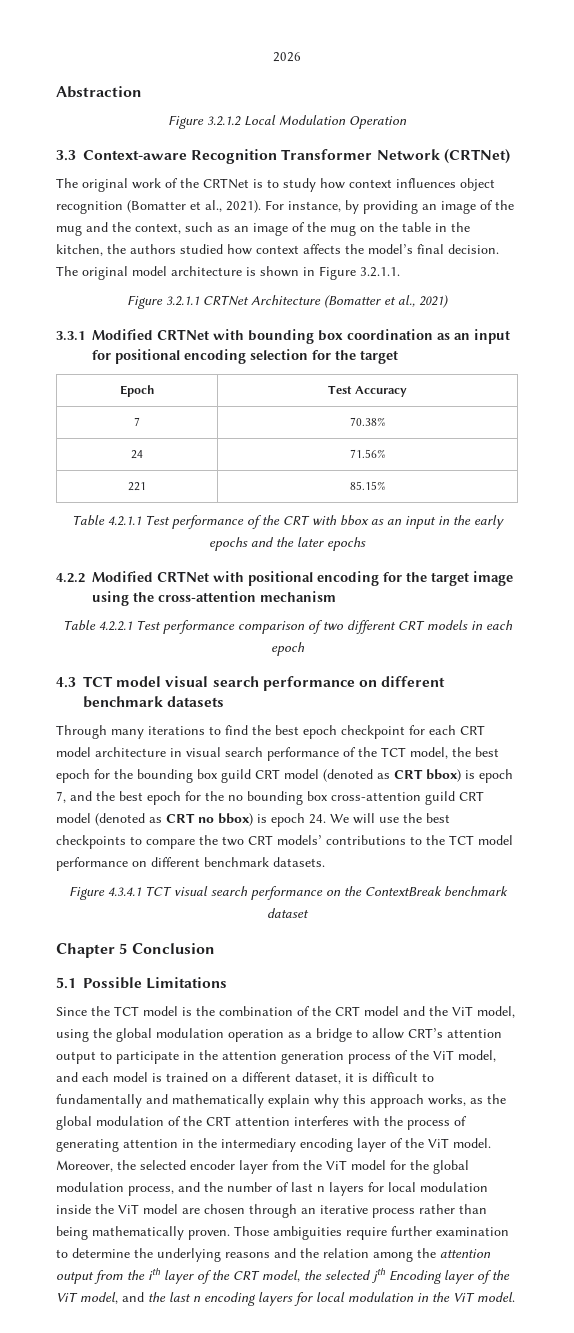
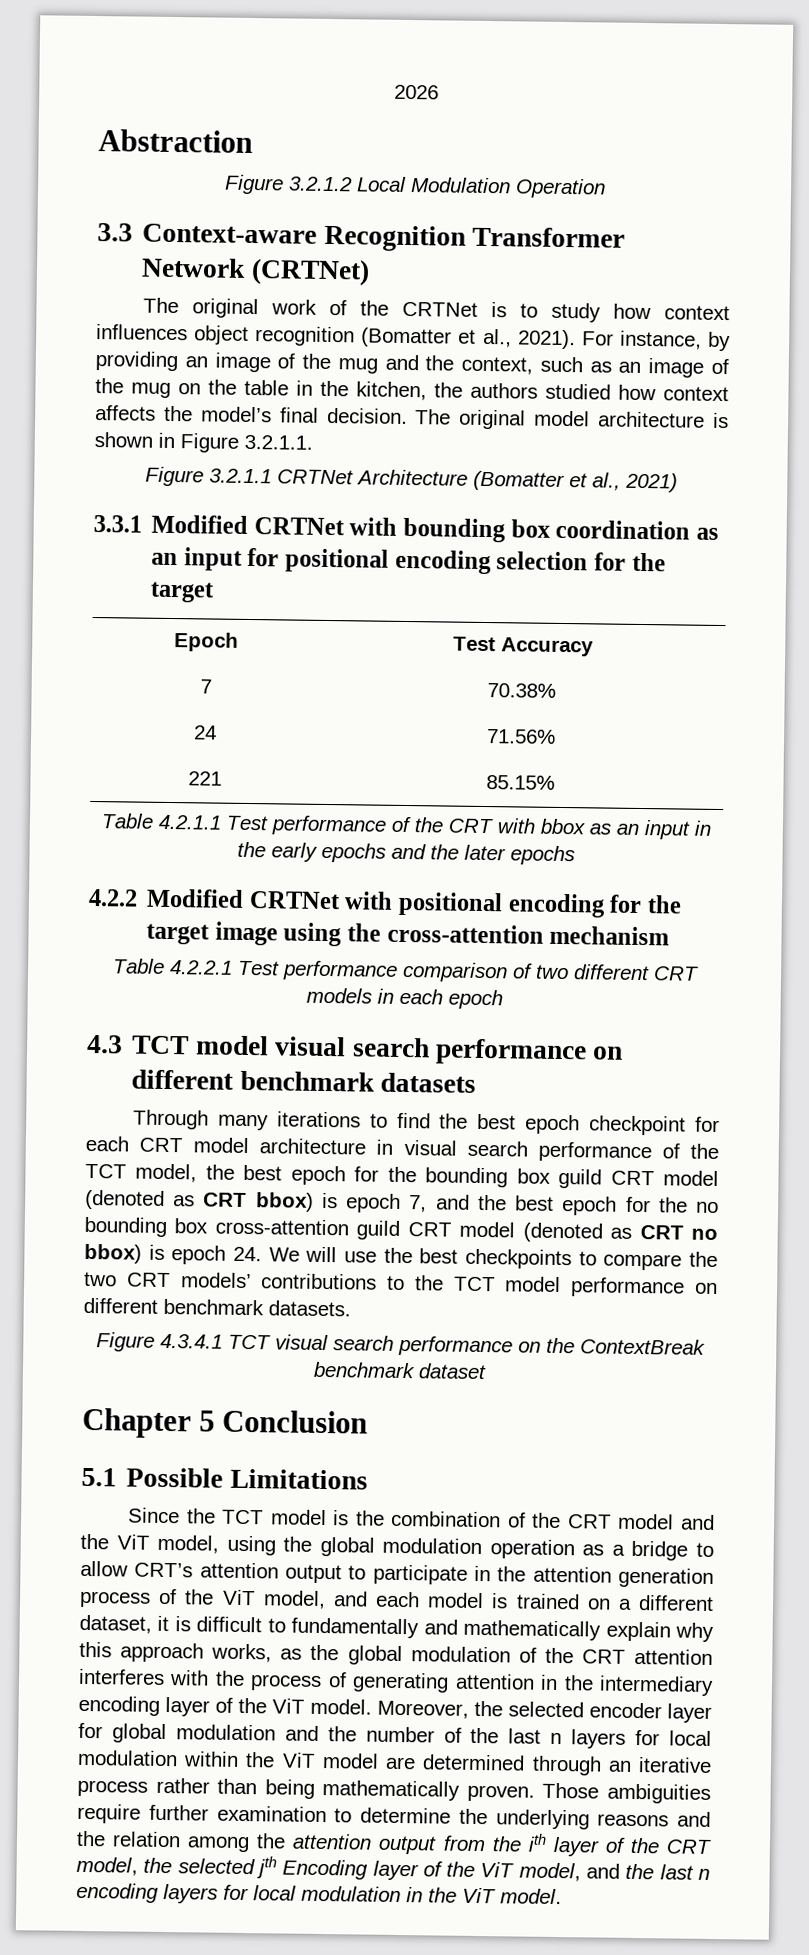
- Moreover, the selected encoder layer from the ViT model for the global modulation process, and the number of last n layers for local modulation inside the ViT model are chosen through an iterative process rather than being mathematically proven.
+ Moreover, the selected encoder layer for global modulation and the number of the last n layers for local modulation within the ViT model are determined through an iterative process rather than being mathematically proven.

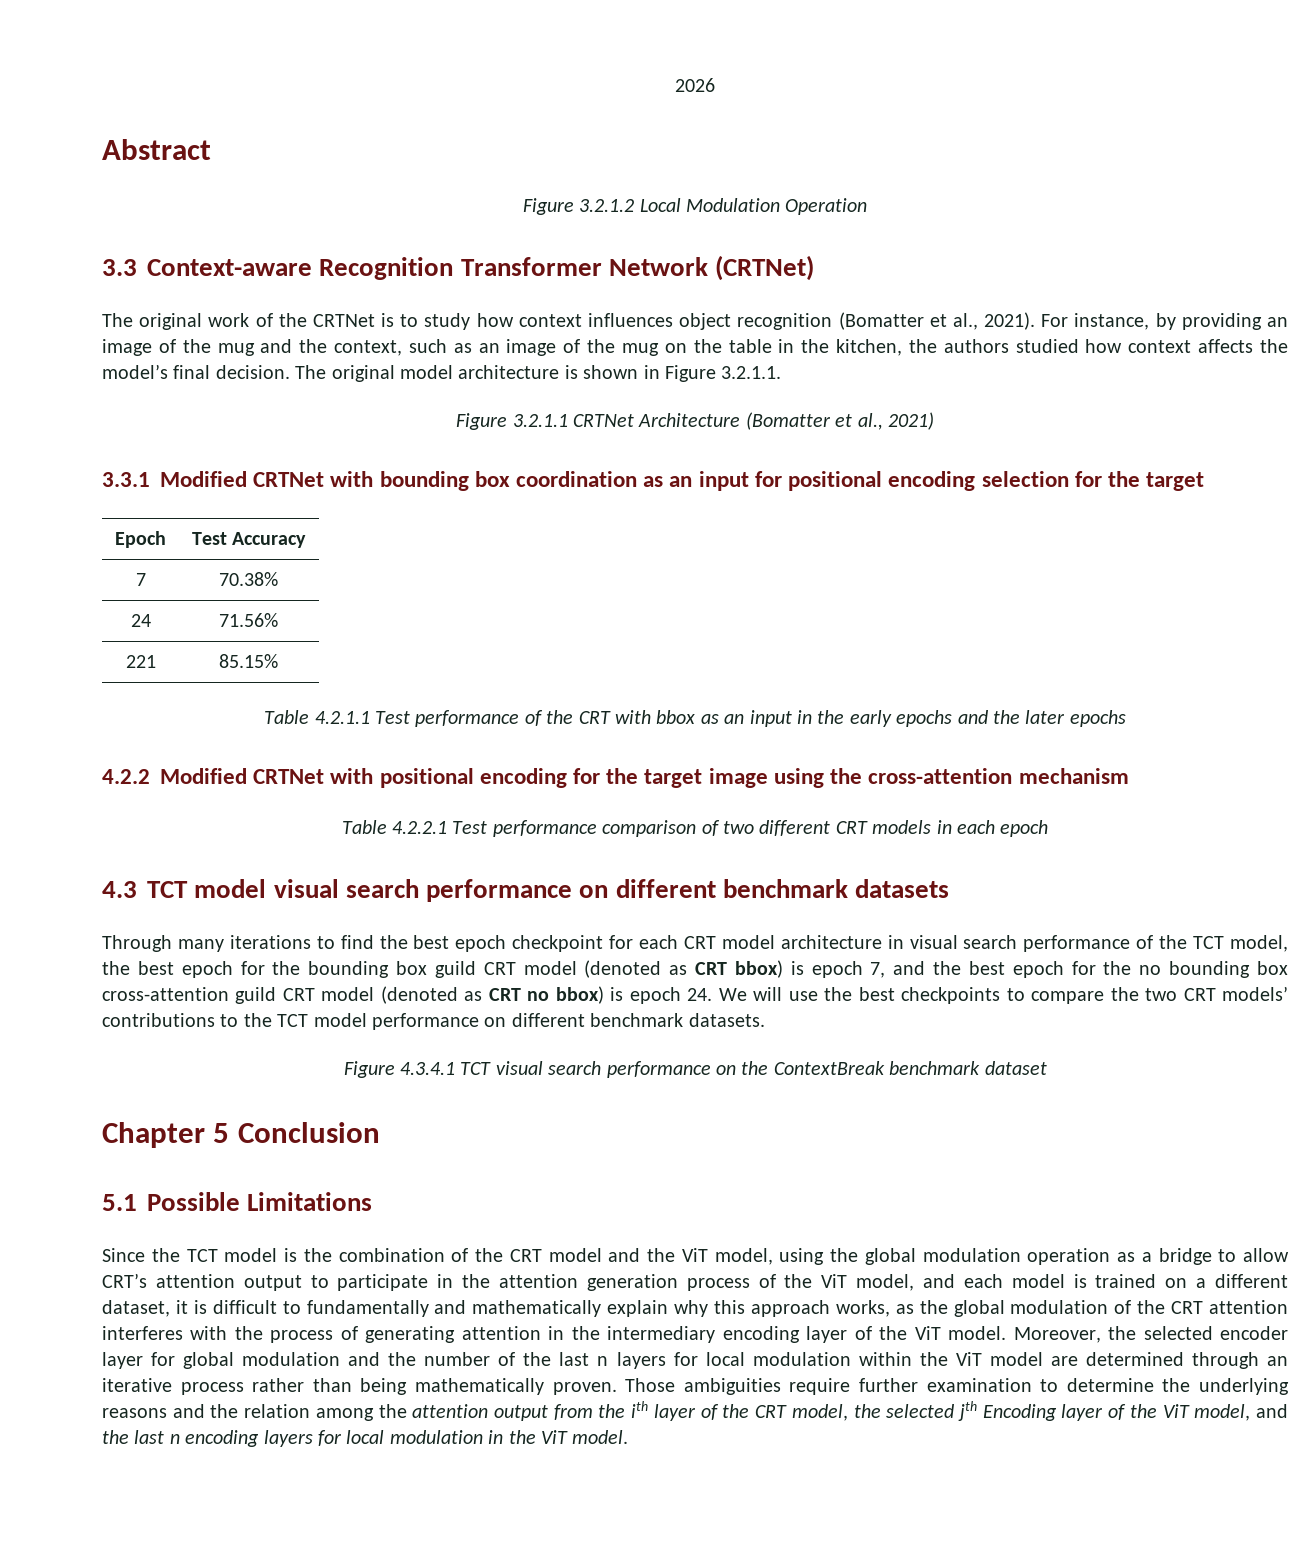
- Abstraction
+ Abstract

